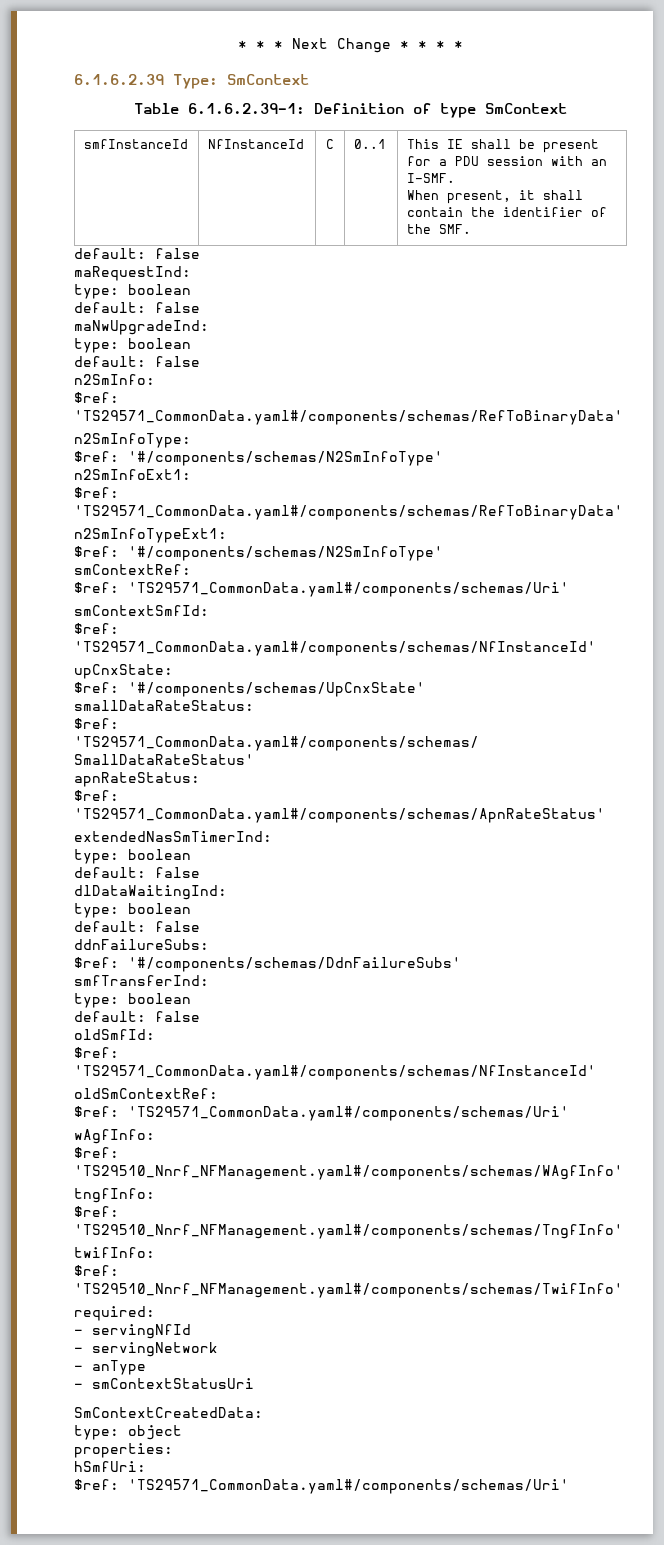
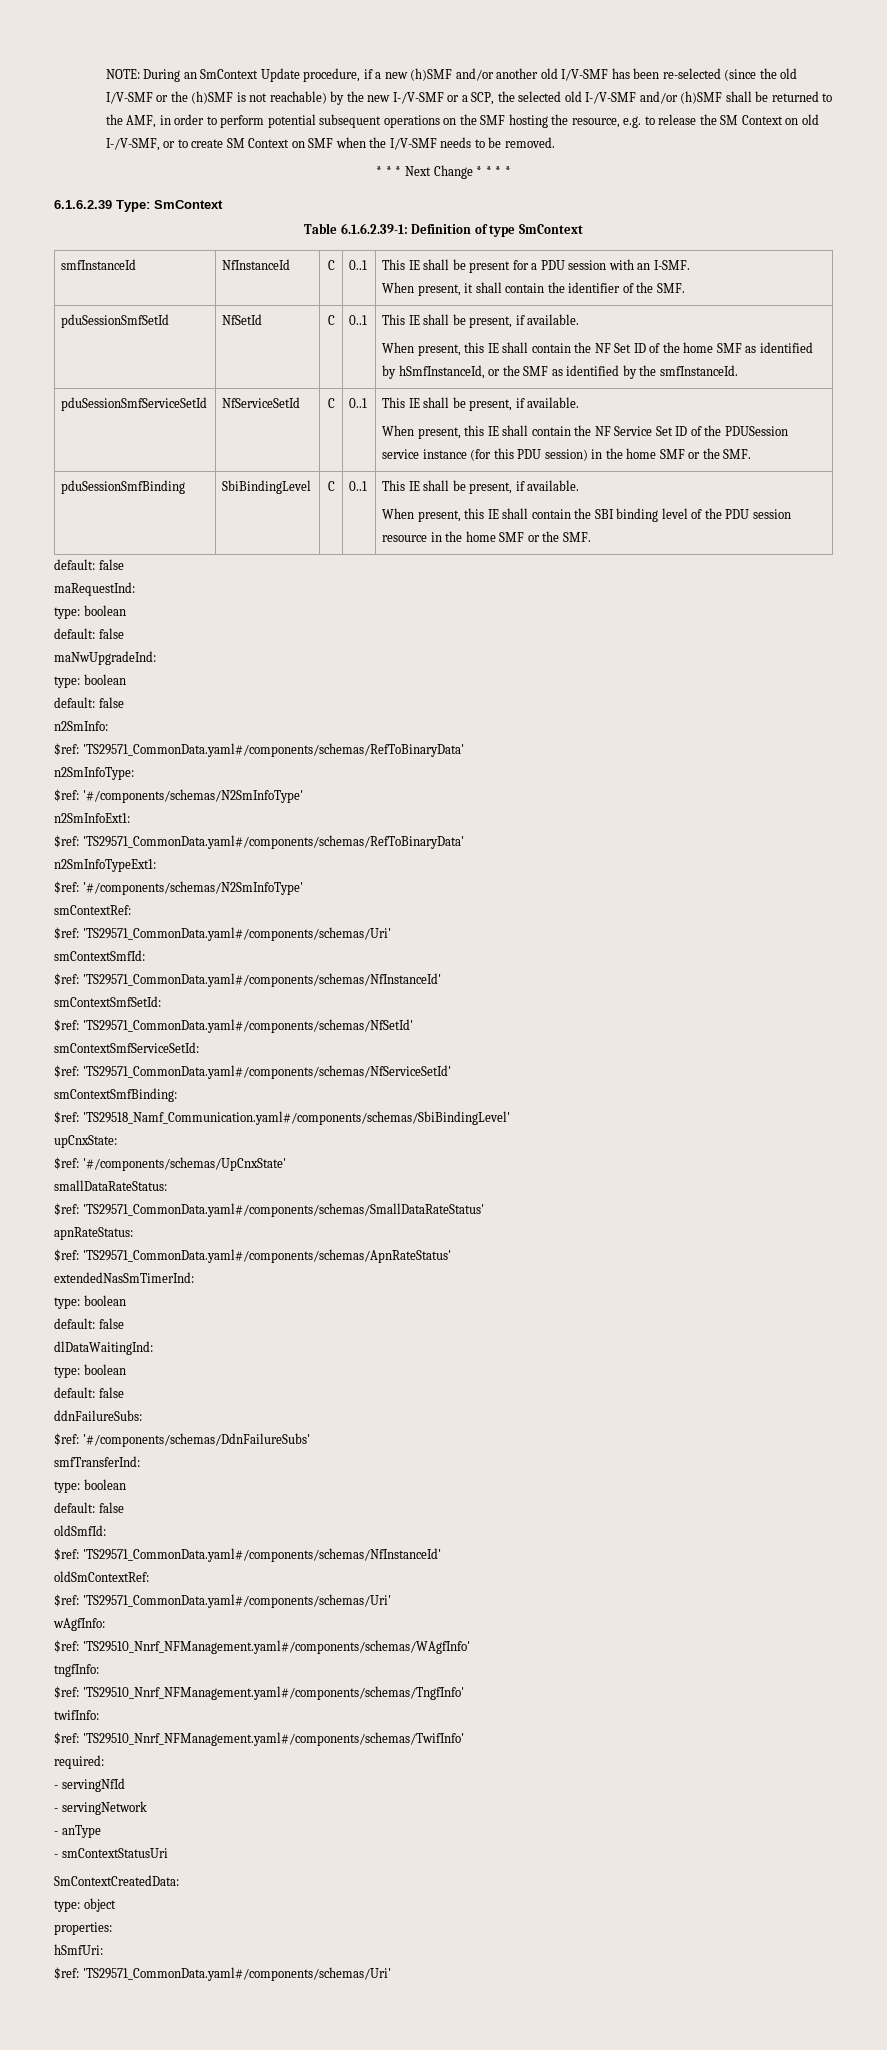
+ NOTE: During an SmContext Update procedure, if a new (h)SMF and/or another old I/V-SMF has been re-selected (since the old I/V-SMF or the (h)SMF is not reachable) by the new I-/V-SMF or a SCP, the selected old I-/V-SMF and/or (h)SMF shall be returned to the AMF, in order to perform potential subsequent operations on the SMF hosting the resource, e.g. to release the SM Context on old I-/V-SMF, or to create SM Context on SMF when the I/V-SMF needs to be removed.
+ pduSessionSmfSetId | NfSetId | C | 0..1 | This IE shall be present, if available.
+ When present, this IE shall contain the NF Set ID of the home SMF as identified by hSmfInstanceId, or the SMF as identified by the smfInstanceId.
+ pduSessionSmfServiceSetId | NfServiceSetId | C | 0..1 | This IE shall be present, if available.
+ When present, this IE shall contain the NF Service Set ID of the PDUSession service instance (for this PDU session) in the home SMF or the SMF.
+ pduSessionSmfBinding | SbiBindingLevel | C | 0..1 | This IE shall be present, if available.
+ When present, this IE shall contain the SBI binding level of the PDU session resource in the home SMF or the SMF.
+ smContextSmfSetId:
+ $ref: 'TS29571_CommonData.yaml#/components/schemas/NfSetId'
+ smContextSmfServiceSetId:
+ $ref: 'TS29571_CommonData.yaml#/components/schemas/NfServiceSetId'
+ smContextSmfBinding:
+ $ref: 'TS29518_Namf_Communication.yaml#/components/schemas/SbiBindingLevel'

